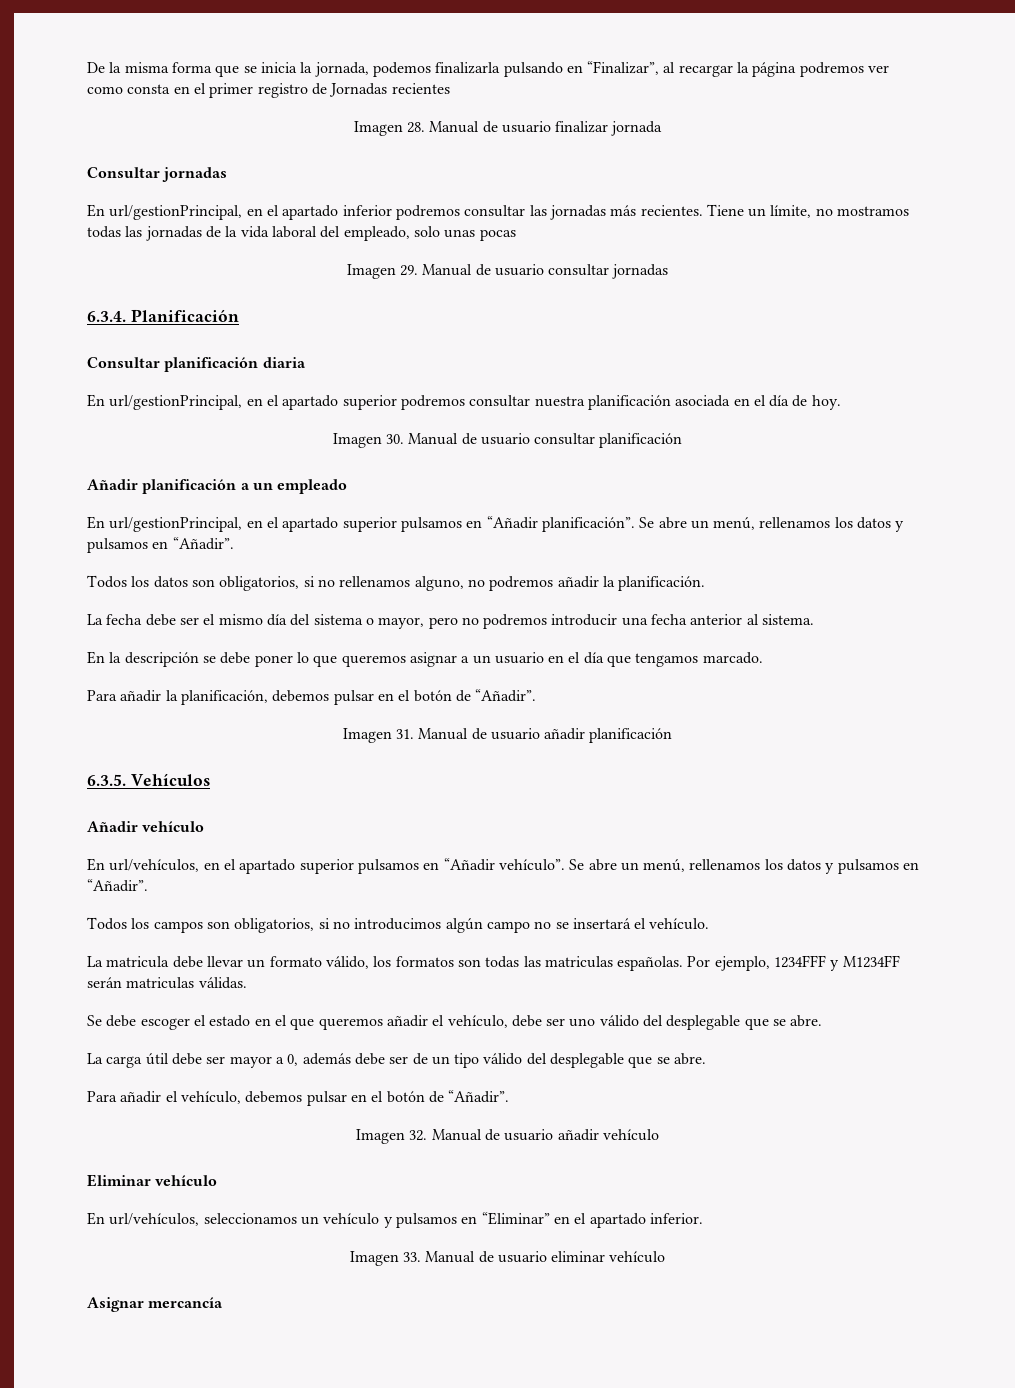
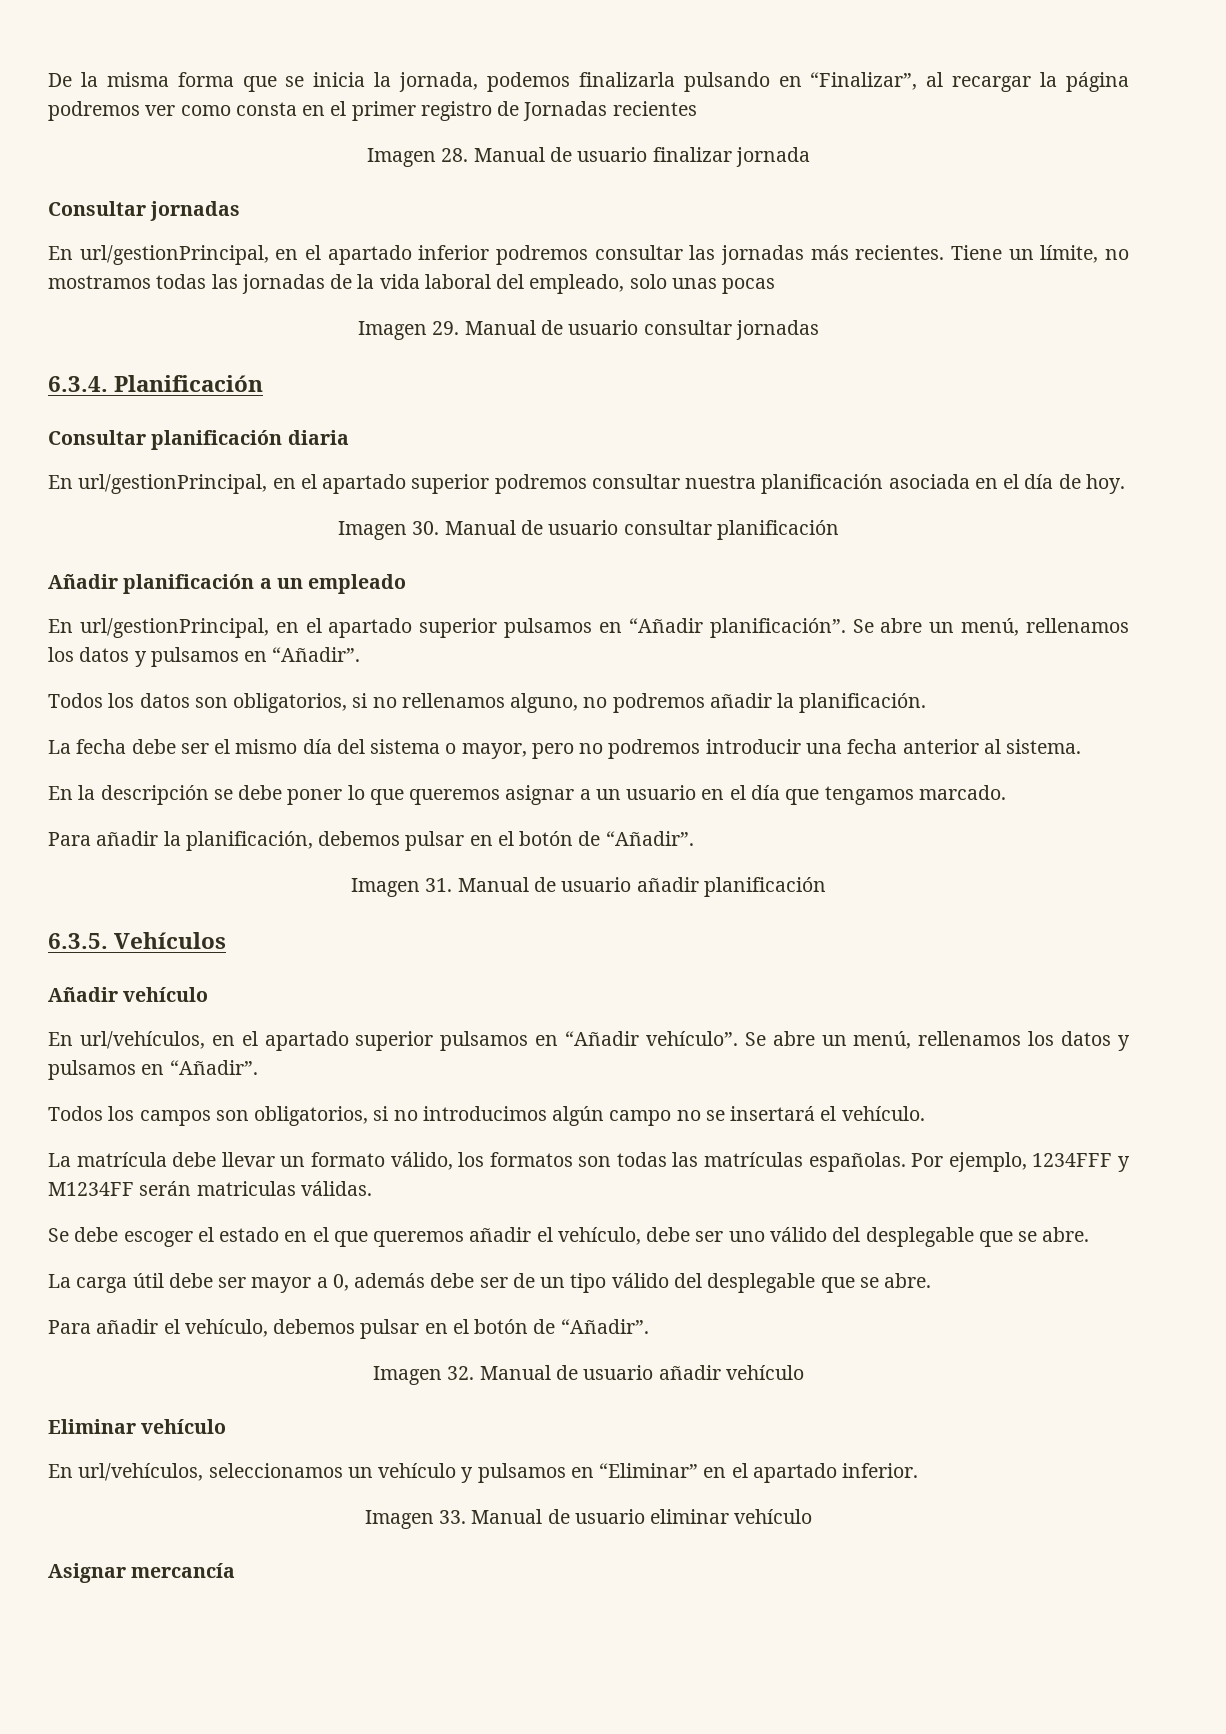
- La matricula debe llevar un formato válido, los formatos son todas las matriculas españolas.
+ La matrícula debe llevar un formato válido, los formatos son todas las matrículas españolas.

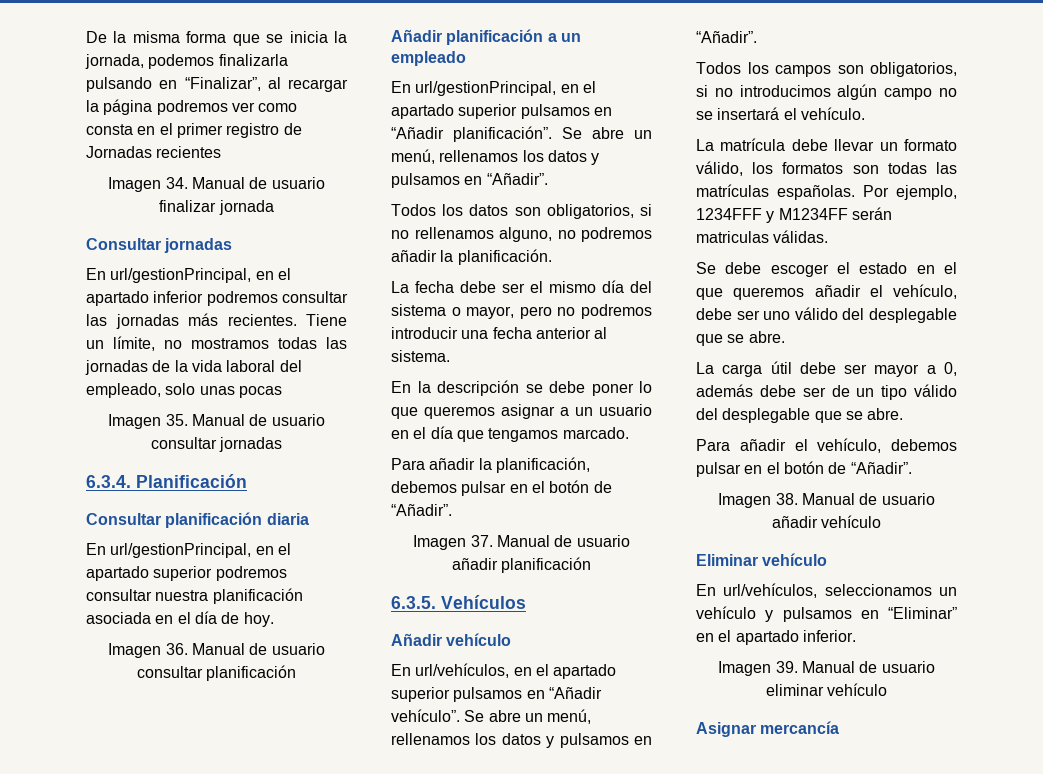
- Imagen 28. Manual de usuario finalizar jornada
+ Imagen 34. Manual de usuario finalizar jornada
- Imagen 29. Manual de usuario consultar jornadas
+ Imagen 35. Manual de usuario consultar jornadas
- Imagen 30. Manual de usuario consultar planificación
+ Imagen 36. Manual de usuario consultar planificación
- Imagen 31. Manual de usuario añadir planificación
+ Imagen 37. Manual de usuario añadir planificación
- Imagen 32. Manual de usuario añadir vehículo
+ Imagen 38. Manual de usuario añadir vehículo
- Imagen 33. Manual de usuario eliminar vehículo
+ Imagen 39. Manual de usuario eliminar vehículo

